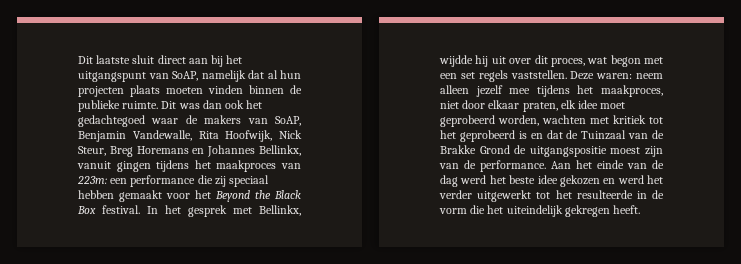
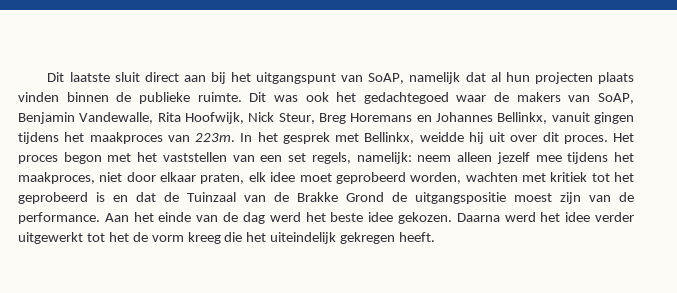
- Dit laatste sluit direct aan bij het uitgangspunt van SoAP, namelijk dat al hun projecten plaats moeten vinden binnen de publieke ruimte.
+ Dit laatste sluit direct aan bij het uitgangspunt van SoAP, namelijk dat al hun projecten plaats vinden binnen de publieke ruimte.
- Dit was dan ook het gedachtegoed waar de makers van SoAP, Benjamin Vandewalle, Rita Hoofwijk, Nick Steur, Breg Horemans en Johannes Bellinkx, vanuit gingen tijdens het maakproces van 223m: een performance die zij speciaal hebben gemaakt voor het Beyond the Black Box festival.
+ Dit was ook het gedachtegoed waar de makers van SoAP, Benjamin Vandewalle, Rita Hoofwijk, Nick Steur, Breg Horemans en Johannes Bellinkx, vanuit gingen tijdens het maakproces van 223m.
- In het gesprek met Bellinkx, wijdde hij uit over dit proces, wat begon met een set regels vaststellen. Deze waren: neem alleen jezelf mee tijdens het maakproces, niet door elkaar praten, elk idee moet geprobeerd worden, wachten met kritiek tot het geprobeerd is en dat de Tuinzaal van de Brakke Grond de uitgangspositie moest zijn van de performance.
+ In het gesprek met Bellinkx, weidde hij uit over dit proces. Het proces begon met het vaststellen van een set regels, namelijk: neem alleen jezelf mee tijdens het maakproces, niet door elkaar praten, elk idee moet geprobeerd worden, wachten met kritiek tot het geprobeerd is en dat de Tuinzaal van de Brakke Grond de uitgangspositie moest zijn van de performance.
- Aan het einde van de dag werd het beste idee gekozen en werd het verder uitgewerkt tot het resulteerde in de vorm die het uiteindelijk gekregen heeft.
+ Aan het einde van de dag werd het beste idee gekozen. Daarna werd het idee verder uitgewerkt tot het de vorm kreeg die het uiteindelijk gekregen heeft.

